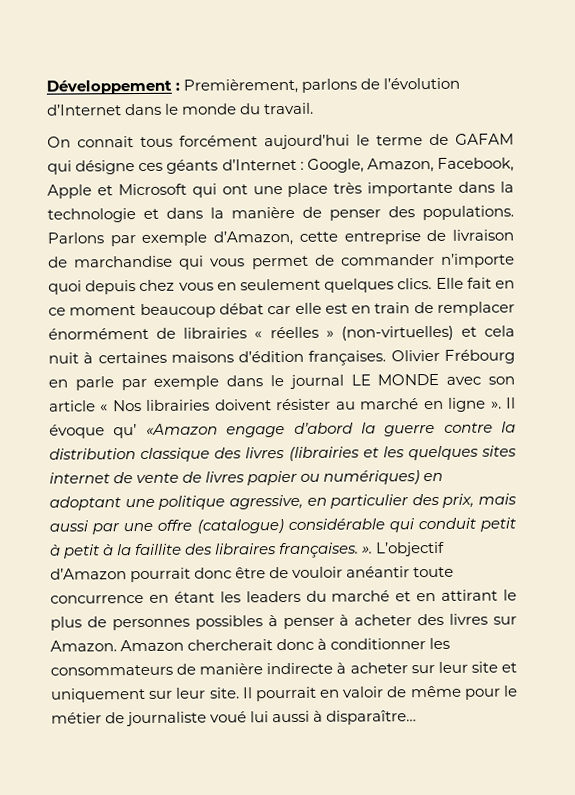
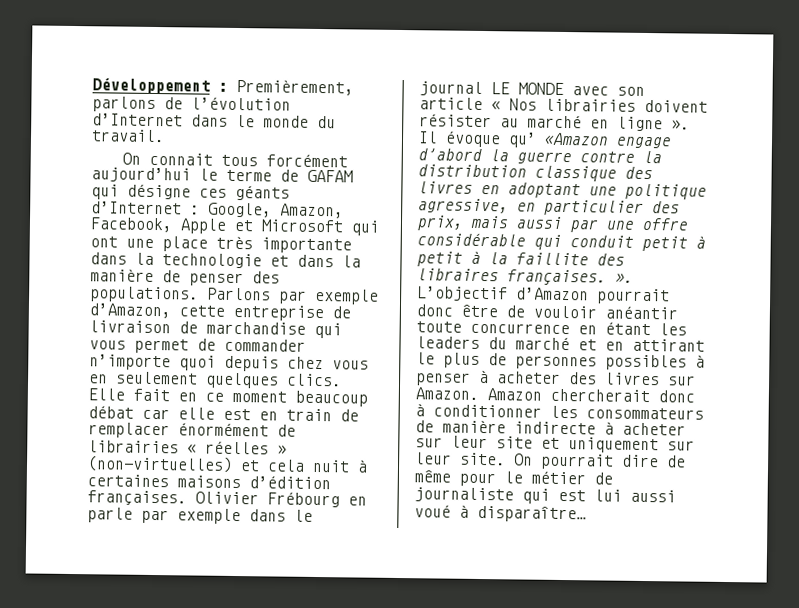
- Il évoque qu’ «Amazon engage d’abord la guerre contre la distribution classique des livres (librairies et les quelques sites internet de vente de livres papier ou numériques) en adoptant une politique agressive, en particulier des prix, mais aussi par une offre (catalogue) considérable qui conduit petit à petit à la faillite des libraires françaises. ».
+ Il évoque qu’ «Amazon engage d’abord la guerre contre la distribution classique des livres en adoptant une politique agressive, en particulier des prix, mais aussi par une offre considérable qui conduit petit à petit à la faillite des libraires françaises. ».
- Il pourrait en valoir de même pour le métier de journaliste voué lui aussi à disparaître…
+ On pourrait dire de même pour le métier de journaliste qui est lui aussi voué à disparaître…

